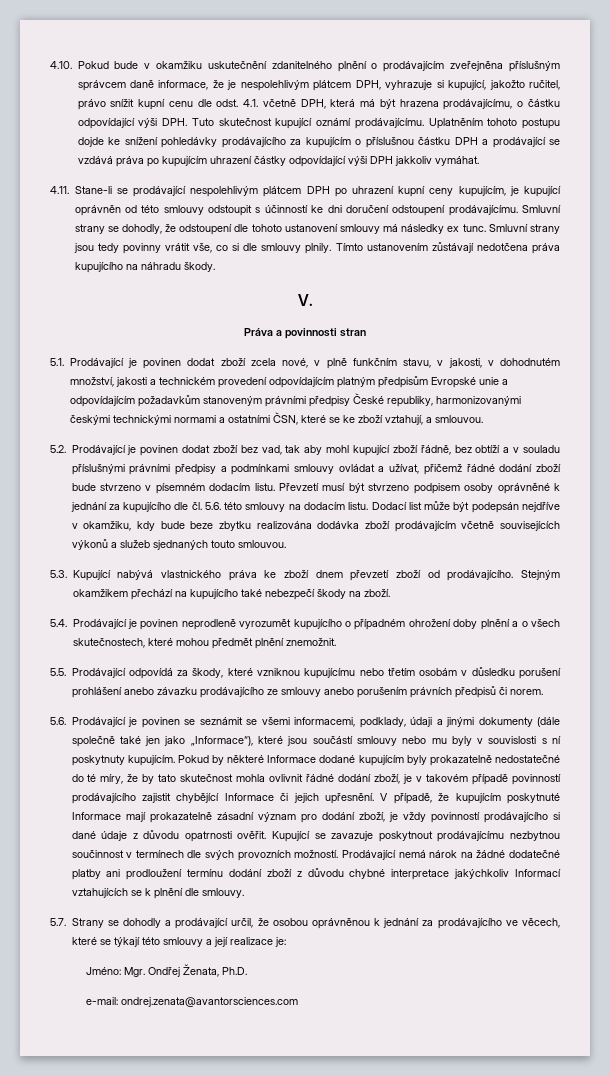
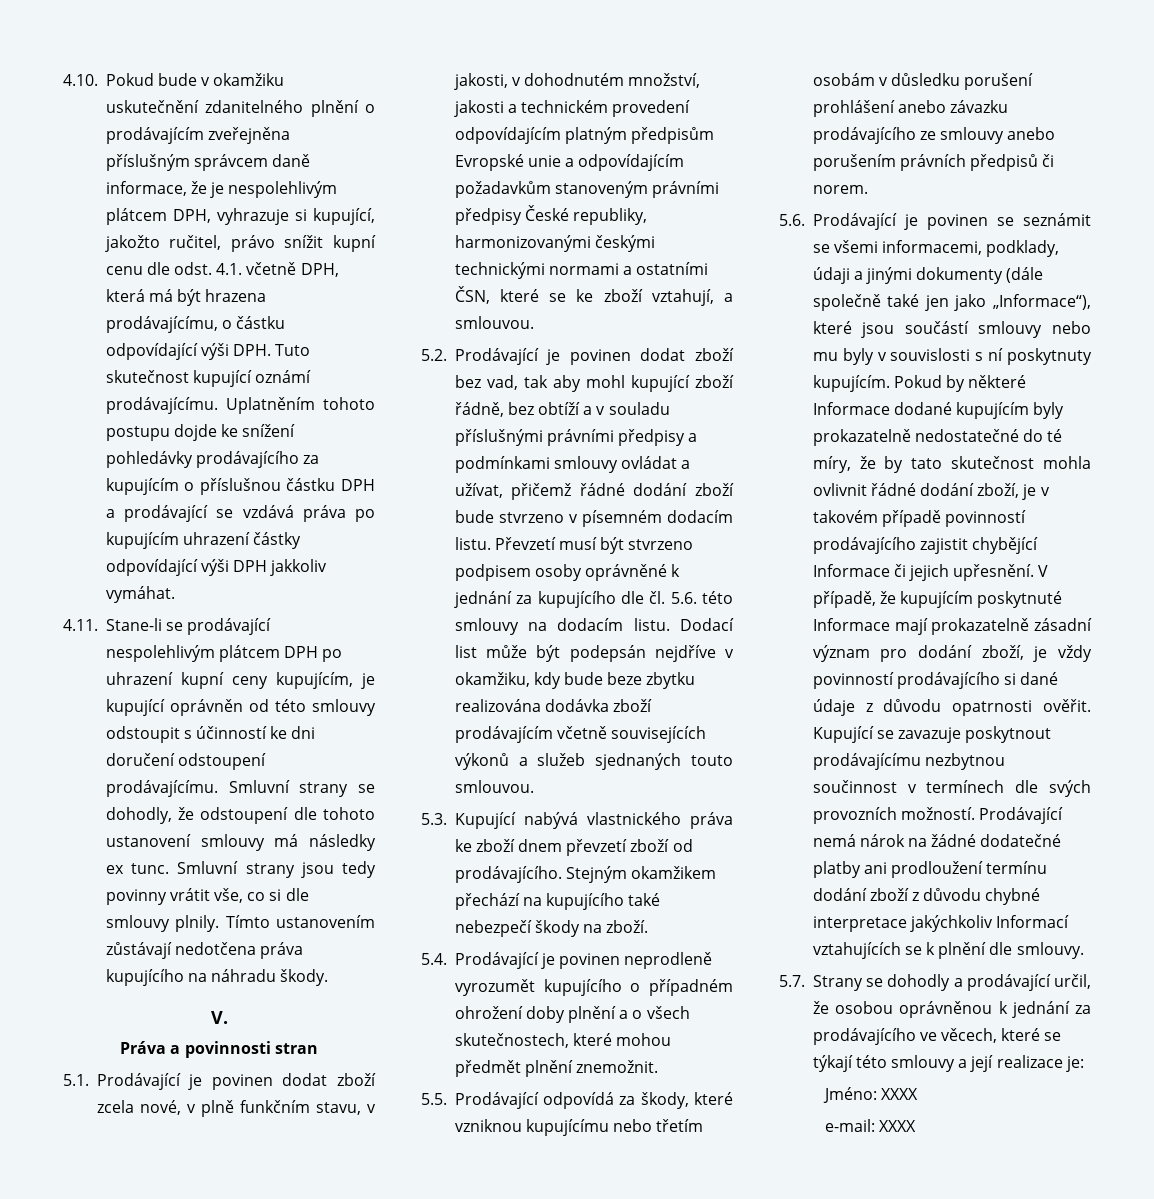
- Jméno: Mgr. Ondřej Ženata, Ph.D.
+ Jméno: XXXX
- e-mail: ondrej.zenata@avantorsciences.com
+ e-mail: XXXX

